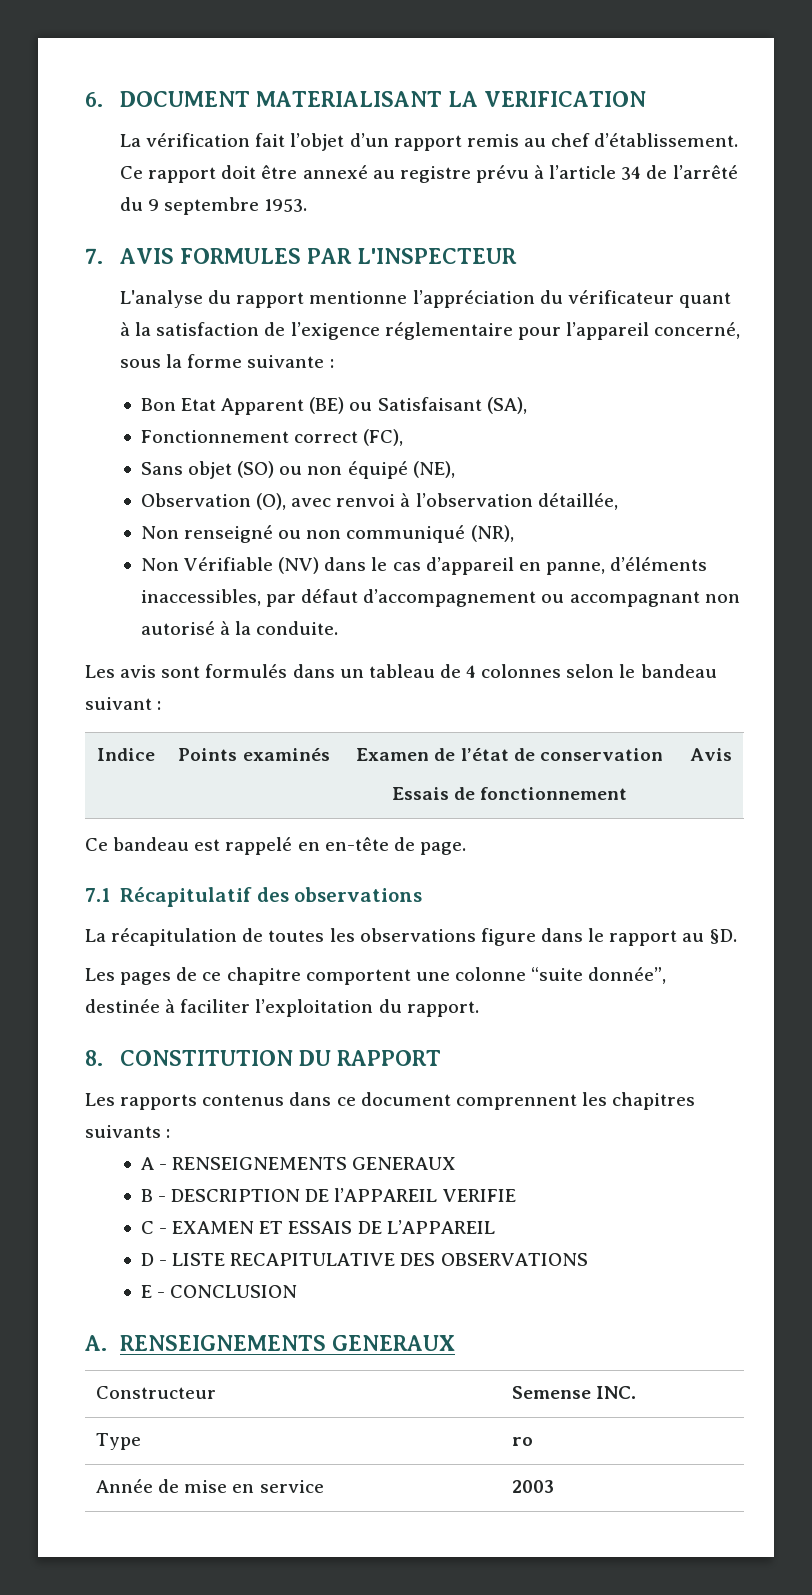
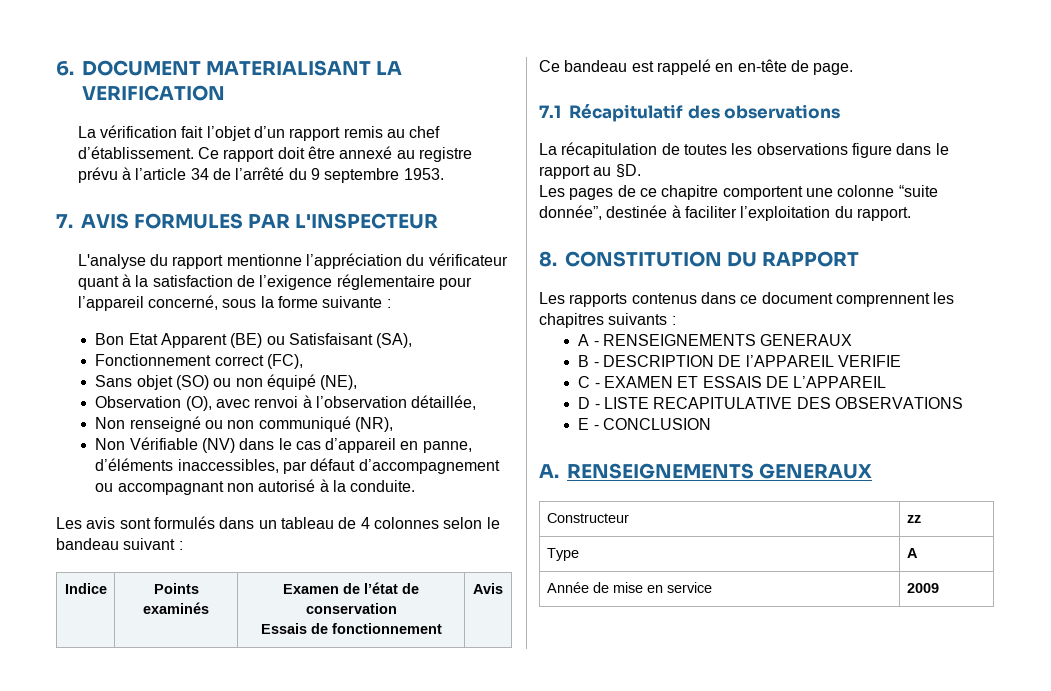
- Constructeur | Semense INC.
+ Constructeur | zz
- Type | ro
+ Type | A
- Année de mise en service | 2003
+ Année de mise en service | 2009

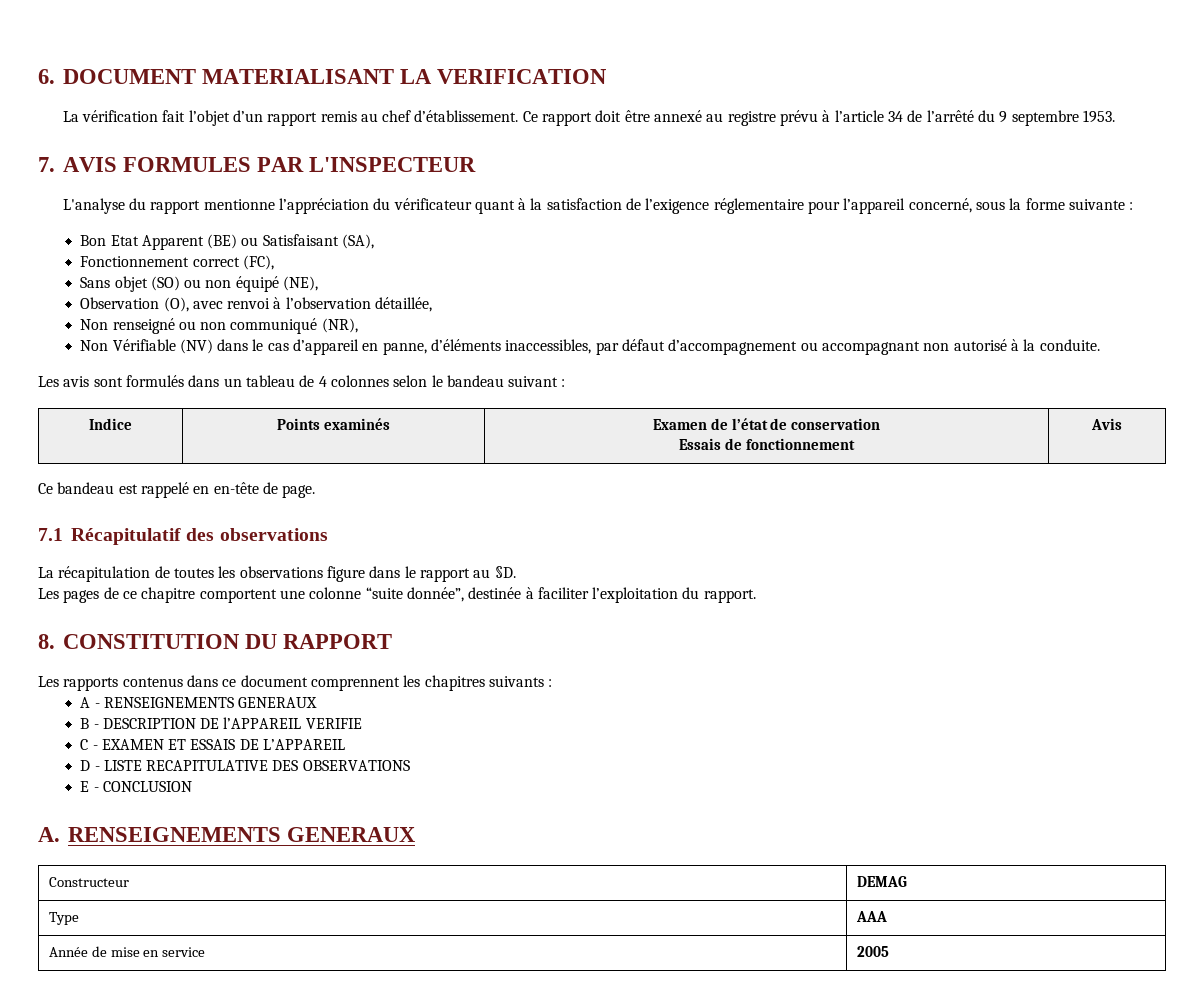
- Constructeur | zz
+ Constructeur | DEMAG
- Type | A
+ Type | AAA
- Année de mise en service | 2009
+ Année de mise en service | 2005

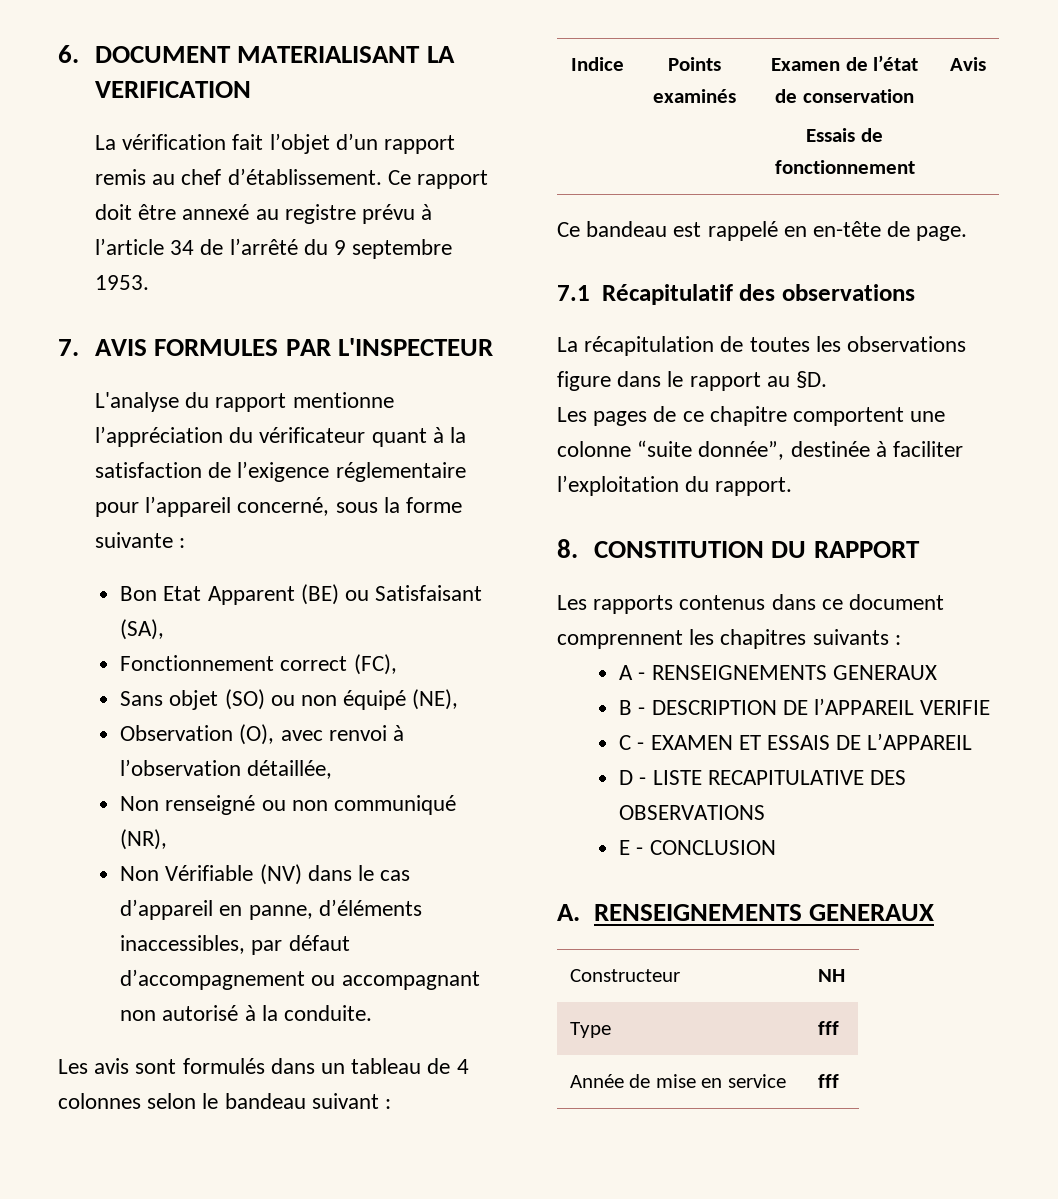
- Constructeur | DEMAG
+ Constructeur | NH
- Type | AAA
+ Type | fff
- Année de mise en service | 2005
+ Année de mise en service | fff

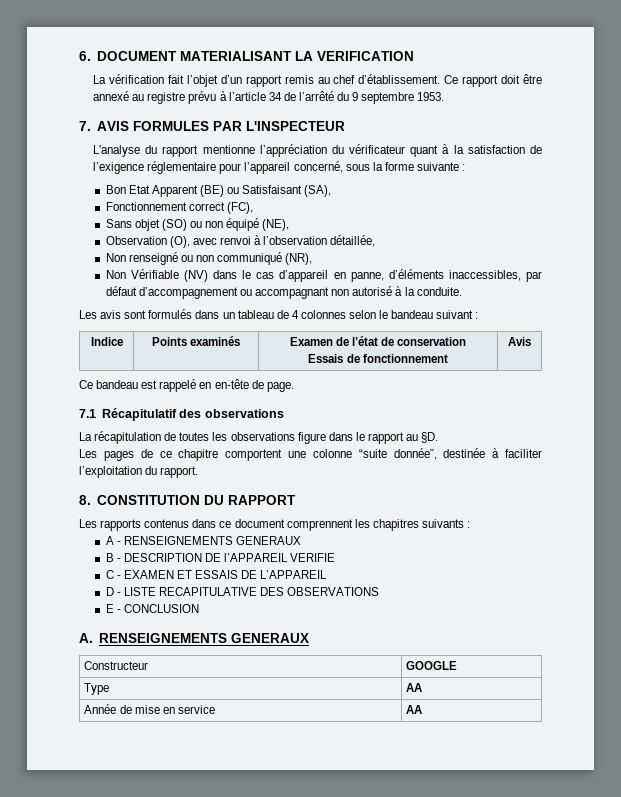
- Constructeur | NH
+ Constructeur | GOOGLE
- Type | fff
+ Type | AA
- Année de mise en service | fff
+ Année de mise en service | AA

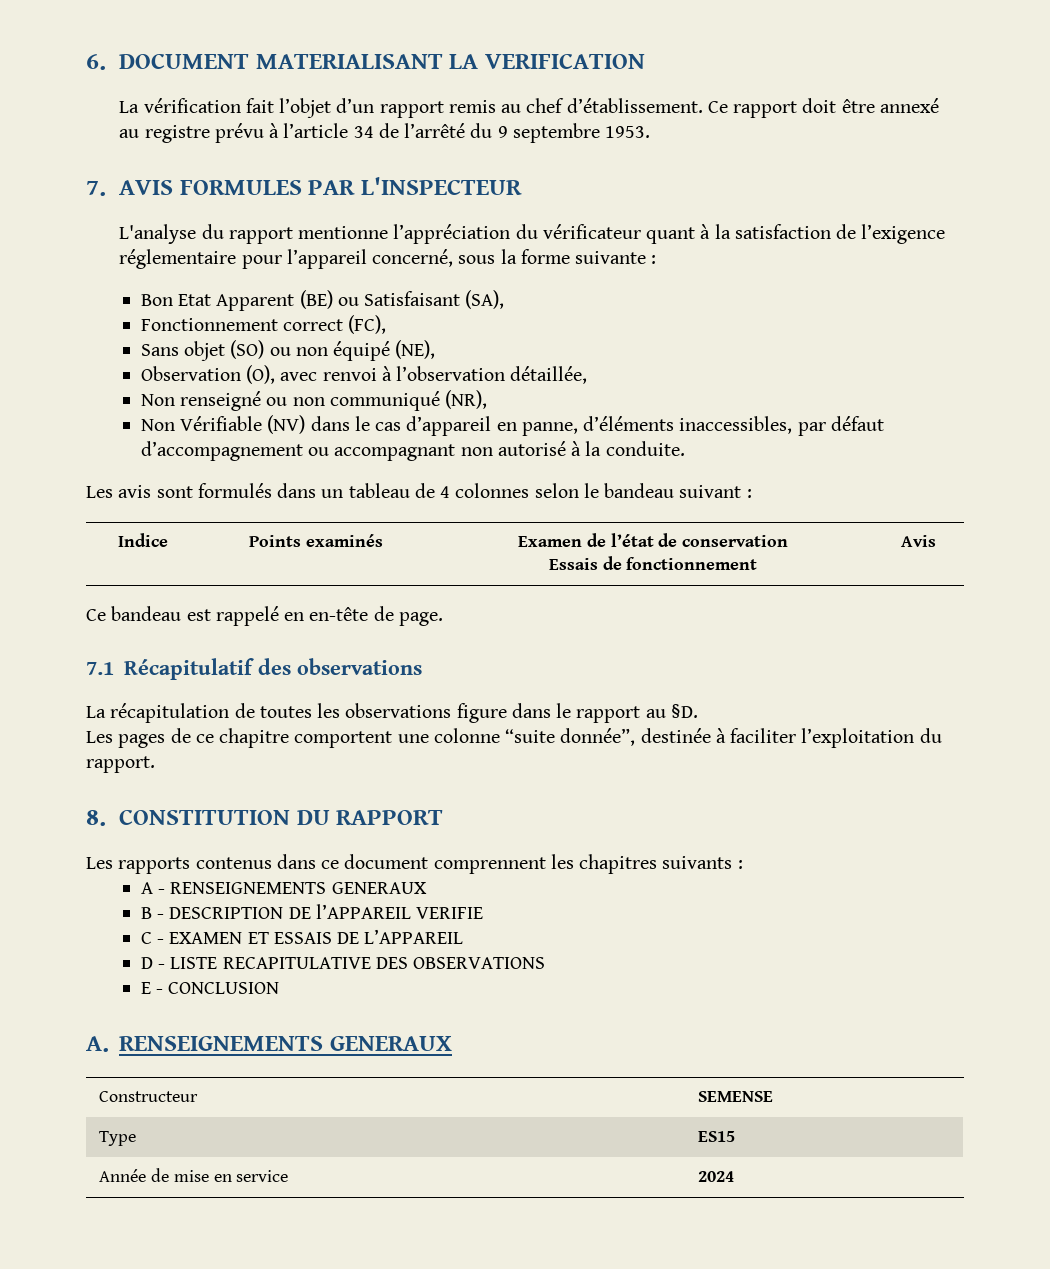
- Constructeur | GOOGLE
+ Constructeur | SEMENSE
- Type | AA
+ Type | ES15
- Année de mise en service | AA
+ Année de mise en service | 2024

